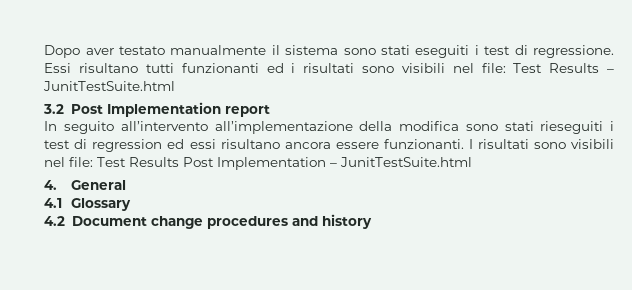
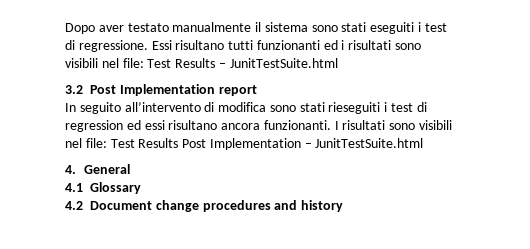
- In seguito all’intervento all’implementazione della modifica sono stati rieseguiti i test di regression ed essi risultano ancora essere funzionanti.
+ In seguito all’intervento di modifica sono stati rieseguiti i test di regression ed essi risultano ancora funzionanti.

